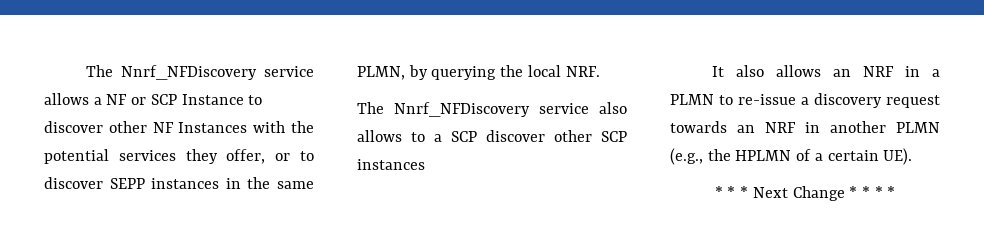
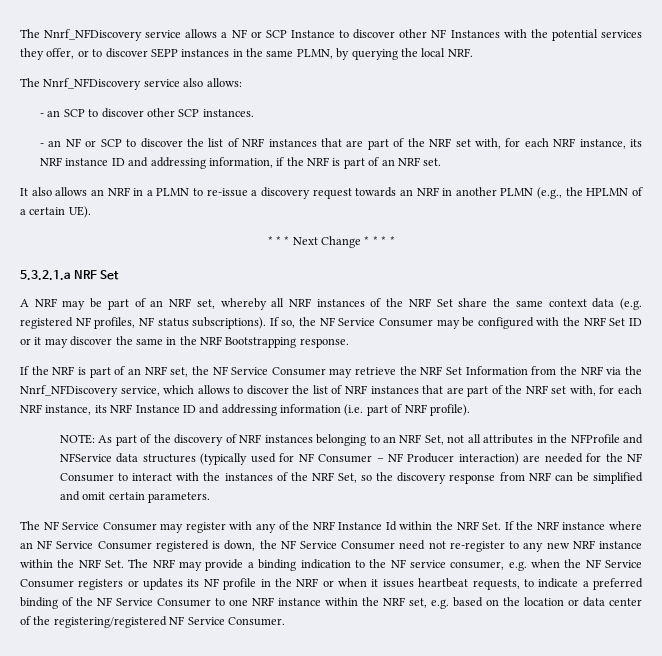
- The Nnrf_NFDiscovery service also allows to a SCP discover other SCP instances
+ The Nnrf_NFDiscovery service also allows:
+ - an SCP to discover other SCP instances.
+ - an NF or SCP to discover the list of NRF instances that are part of the NRF set with, for each NRF instance, its NRF instance ID and addressing information, if the NRF is part of an NRF set.
+ 5.3.2.1.a NRF Set
+ A NRF may be part of an NRF set, whereby all NRF instances of the NRF Set share the same context data (e.g. registered NF profiles, NF status subscriptions). If so, the NF Service Consumer may be configured with the NRF Set ID or it may discover the same in the NRF Bootstrapping response.
+ If the NRF is part of an NRF set, the NF Service Consumer may retrieve the NRF Set Information from the NRF via the Nnrf_NFDiscovery service, which allows to discover the list of NRF instances that are part of the NRF set with, for each NRF instance, its NRF Instance ID and addressing information (i.e. part of NRF profile).
+ NOTE: As part of the discovery of NRF instances belonging to an NRF Set, not all attributes in the NFProfile and NFService data structures (typically used for NF Consumer – NF Producer interaction) are needed for the NF Consumer to interact with the instances of the NRF Set, so the discovery response from NRF can be simplified and omit certain parameters.
+ The NF Service Consumer may register with any of the NRF Instance Id within the NRF Set. If the NRF instance where an NF Service Consumer registered is down, the NF Service Consumer need not re-register to any new NRF instance within the NRF Set. The NRF may provide a binding indication to the NF service consumer, e.g. when the NF Service Consumer registers or updates its NF profile in the NRF or when it issues heartbeat requests, to indicate a preferred binding of the NF Service Consumer to one NRF instance within the NRF set, e.g. based on the location or data center of the registering/registered NF Service Consumer.

